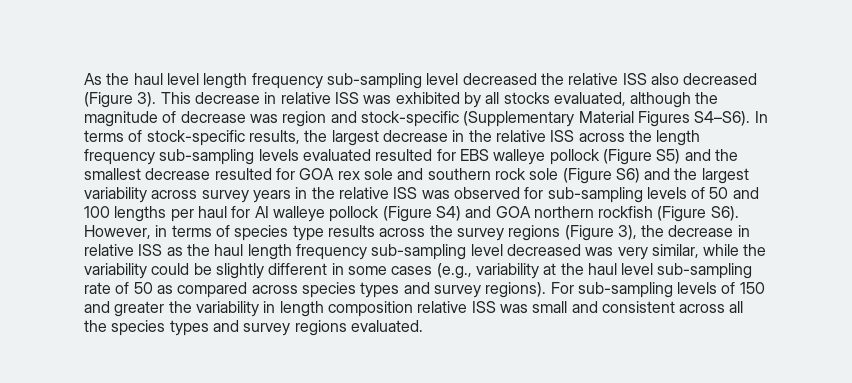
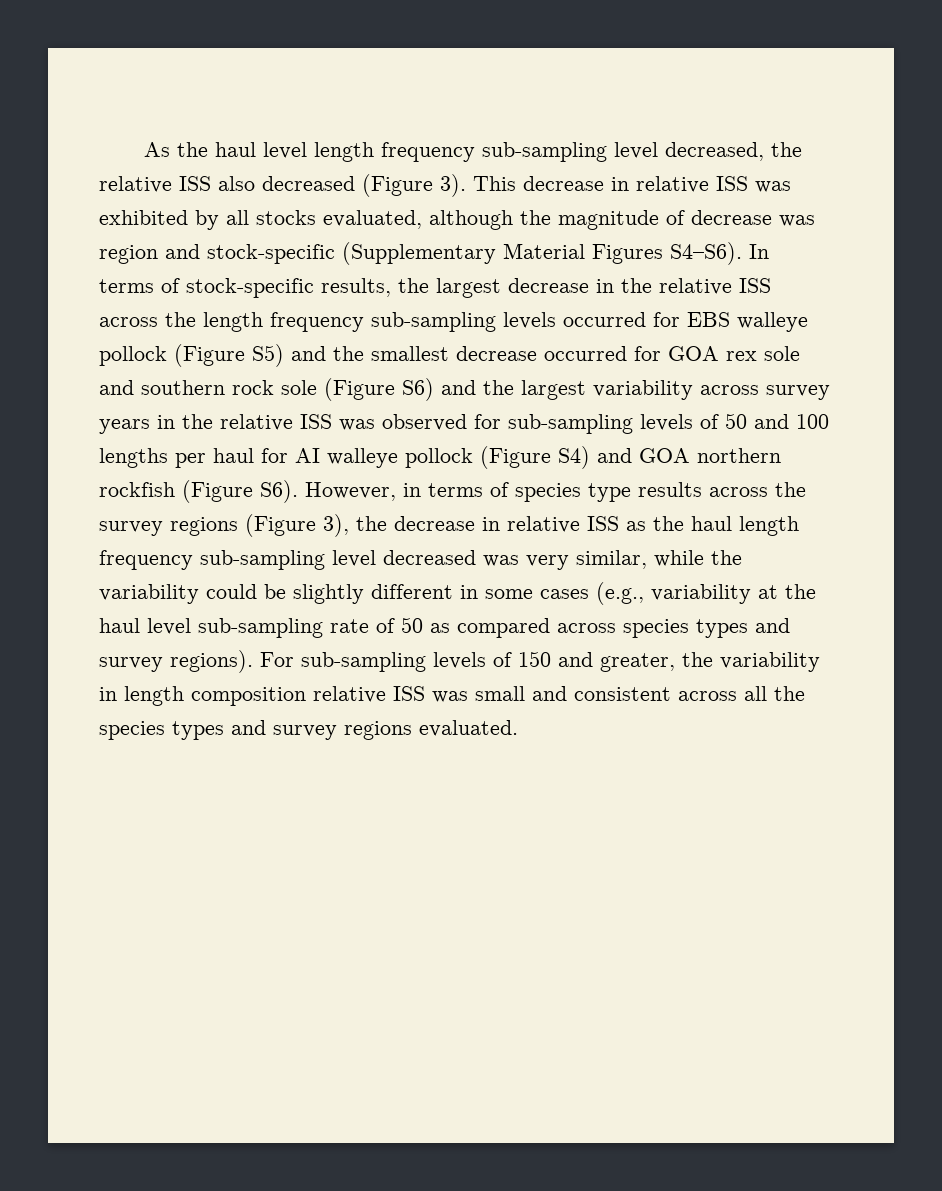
- As the haul level length frequency sub-sampling level decreased the relative ISS also decreased (Figure 3).
+ As the haul level length frequency sub-sampling level decreased, the relative ISS also decreased (Figure 3).
- In terms of stock-specific results, the largest decrease in the relative ISS across the length frequency sub-sampling levels evaluated resulted for EBS walleye pollock (Figure S5) and the smallest decrease resulted for GOA rex sole and southern rock sole (Figure S6) and the largest variability across survey years in the relative ISS was observed for sub-sampling levels of 50 and 100 lengths per haul for AI walleye pollock (Figure S4) and GOA northern rockfish (Figure S6). However, in terms of species type results across the survey regions (Figure 3), the decrease in relative ISS as the haul length frequency sub-sampling level decreased was very similar, while the variability could be slightly different in some cases (e.g., variability at the haul level sub-sampling rate of 50 as compared across species types and survey regions).
+ In terms of stock-specific results, the largest decrease in the relative ISS across the length frequency sub-sampling levels occurred for EBS walleye pollock (Figure S5) and the smallest decrease occurred for GOA rex sole and southern rock sole (Figure S6) and the largest variability across survey years in the relative ISS was observed for sub-sampling levels of 50 and 100 lengths per haul for AI walleye pollock (Figure S4) and GOA northern rockfish (Figure S6). However, in terms of species type results across the survey regions (Figure 3), the decrease in relative ISS as the haul length frequency sub-sampling level decreased was very similar, while the variability could be slightly different in some cases (e.g., variability at the haul level sub-sampling rate of 50 as compared across species types and survey regions).
- For sub-sampling levels of 150 and greater the variability in length composition relative ISS was small and consistent across all the species types and survey regions evaluated.
+ For sub-sampling levels of 150 and greater, the variability in length composition relative ISS was small and consistent across all the species types and survey regions evaluated.

